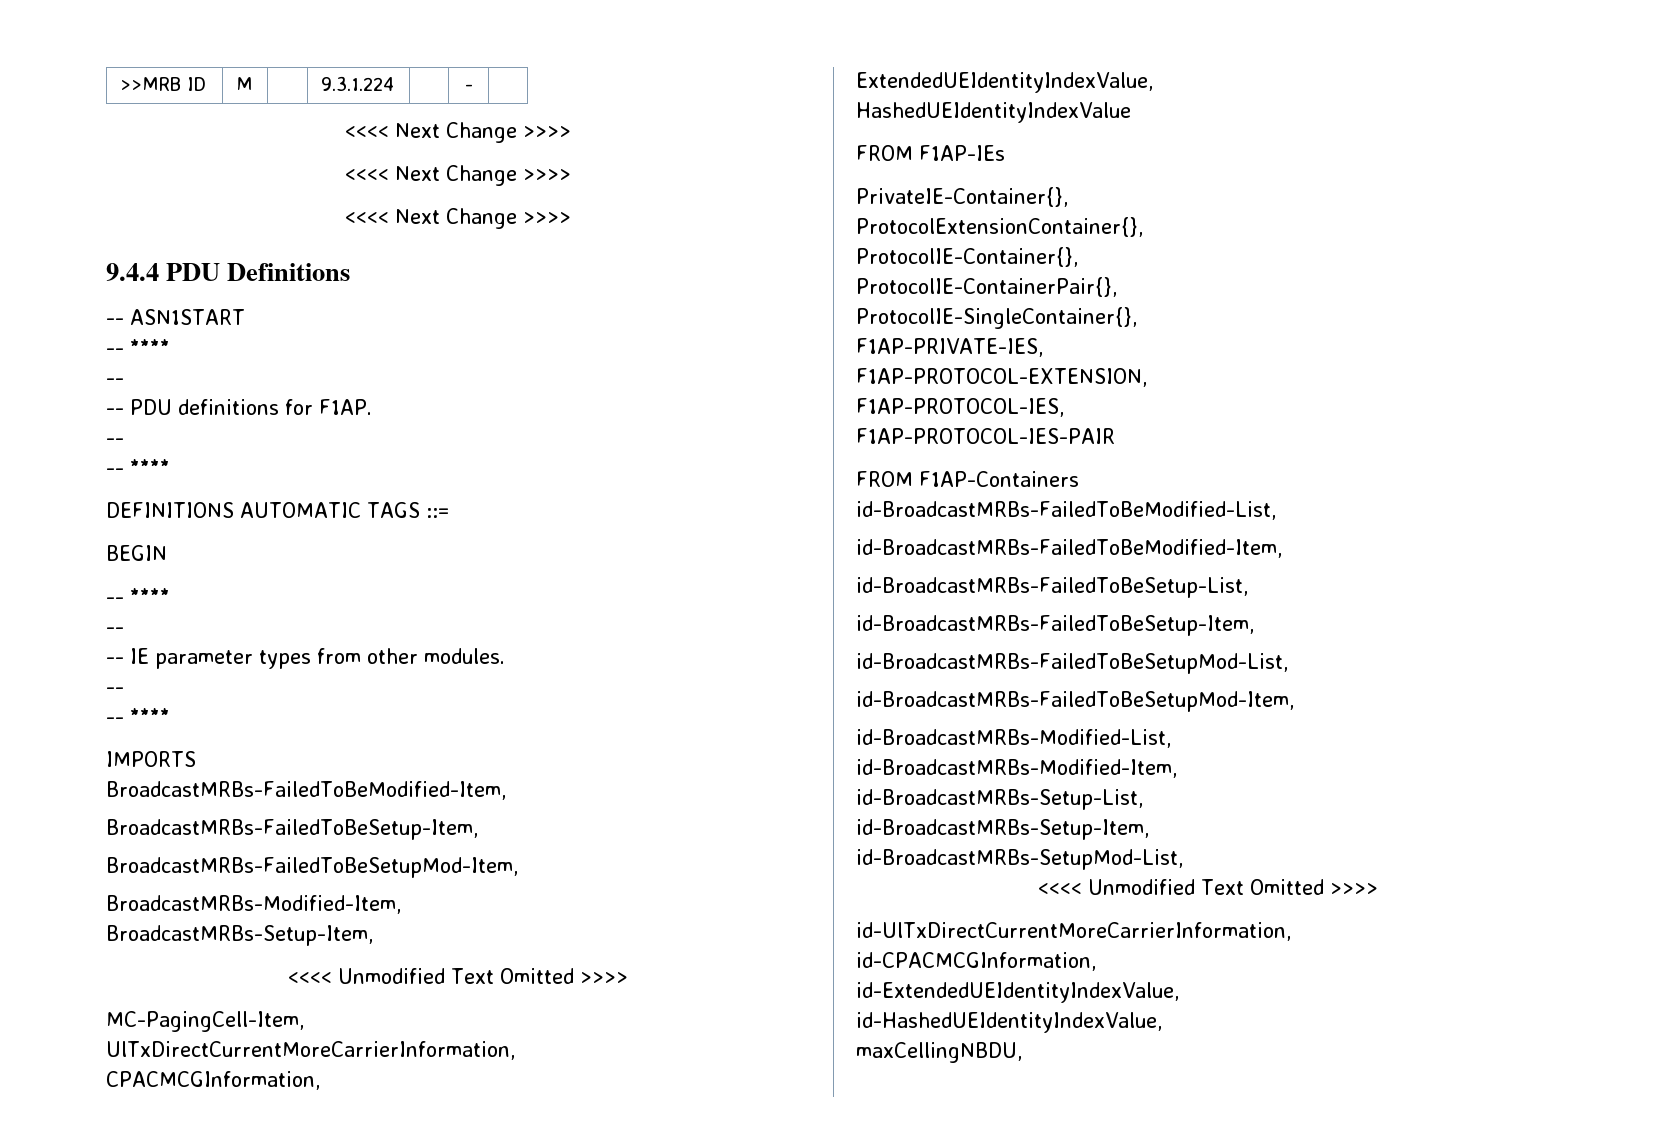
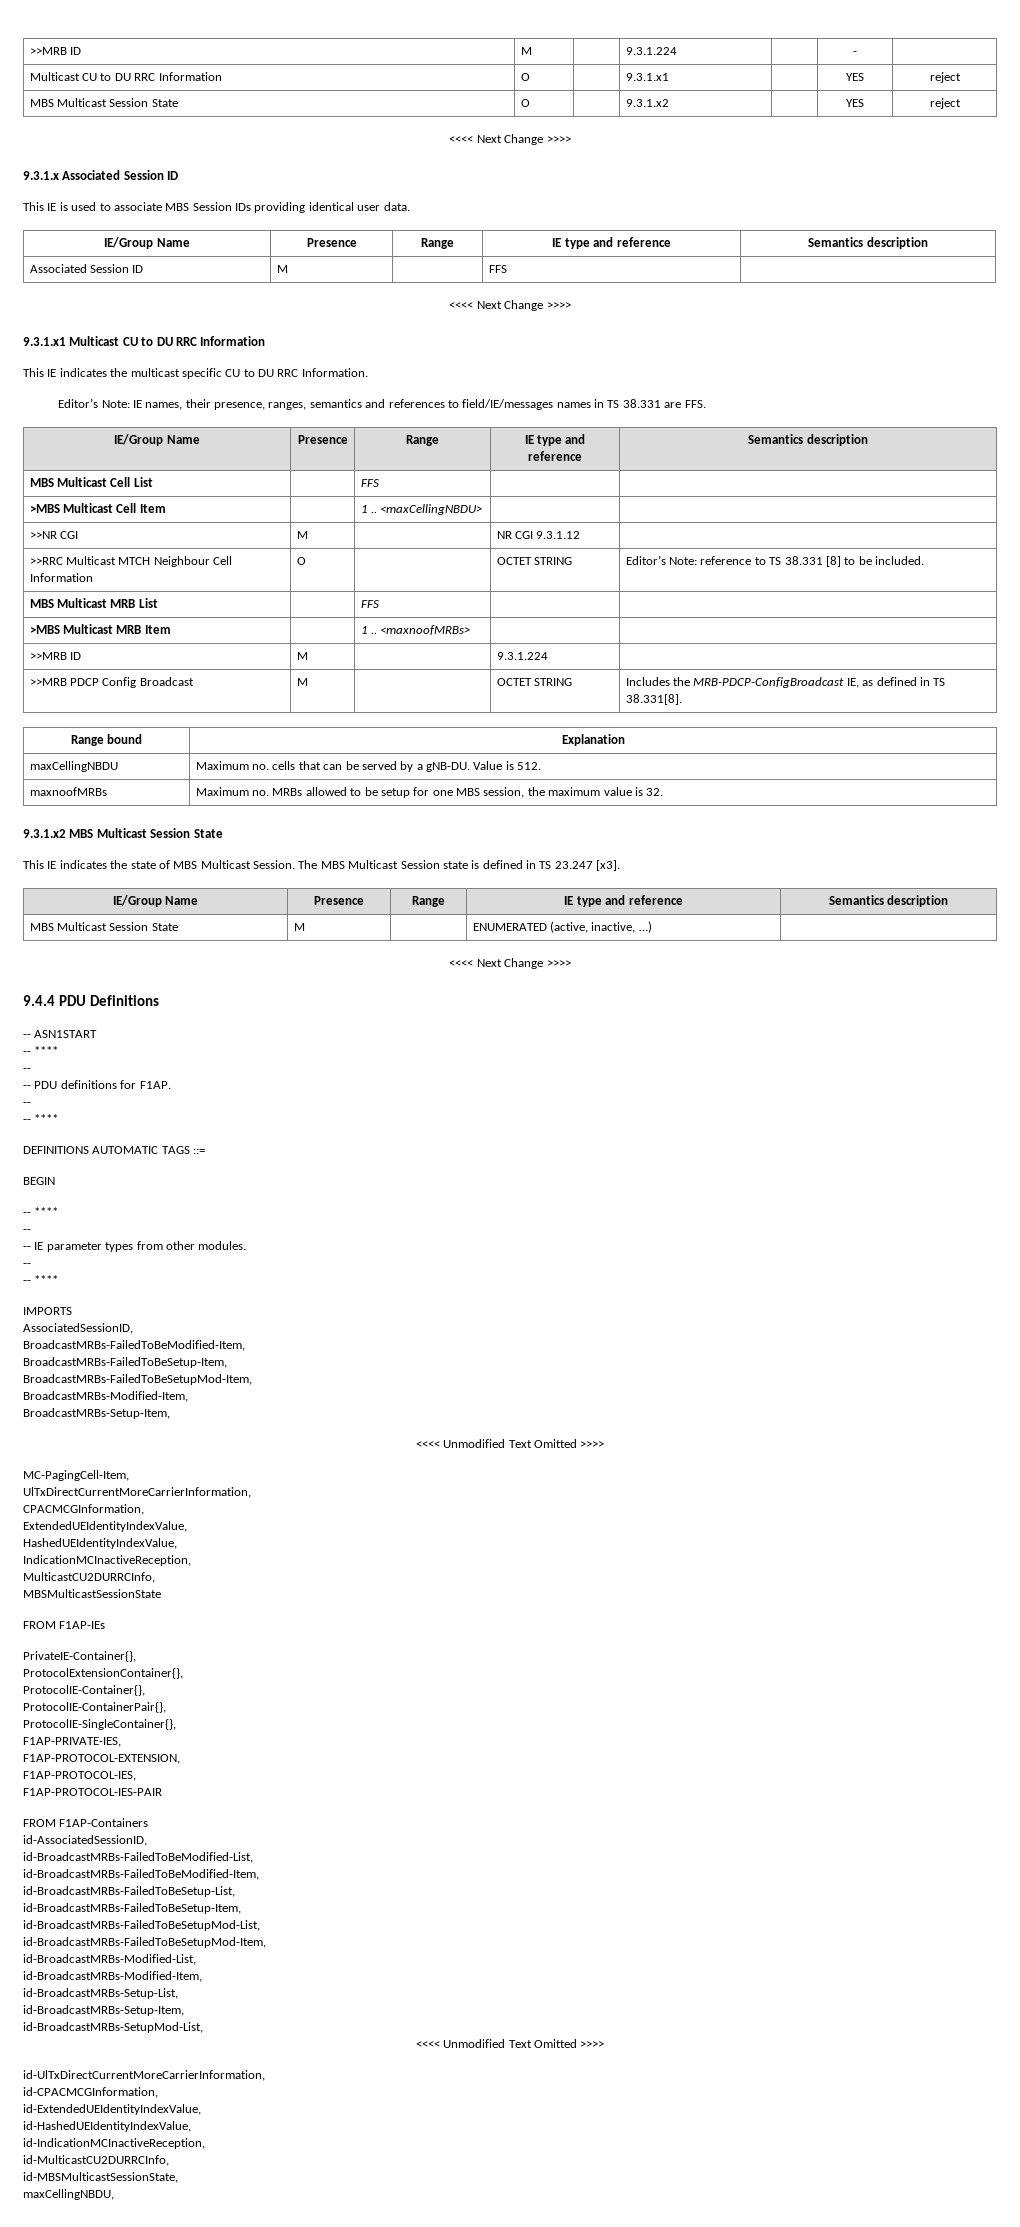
  >>MRB ID | M | | 9.3.1.224 | | - |
+ Multicast CU to DU RRC Information | O | | 9.3.1.x1 | | YES | reject
+ MBS Multicast Session State | O | | 9.3.1.x2 | | YES | reject
  <<<< Next Change >>>>
+ 9.3.1.x Associated Session ID
+ This IE is used to associate MBS Session IDs providing identical user data.
+ IE/Group Name | Presence | Range | IE type and reference | Semantics description
+ Associated Session ID | M | | FFS |
  <<<< Next Change >>>>
+ 9.3.1.x1 Multicast CU to DU RRC Information
+ This IE indicates the multicast specific CU to DU RRC Information.
+ Editor’s Note: IE names, their presence, ranges, semantics and references to field/IE/messages names in TS 38.331 are FFS.
+ IE/Group Name | Presence | Range | IE type and reference | Semantics description
+ MBS Multicast Cell List | | FFS | |
+ >MBS Multicast Cell Item | | 1 .. <maxCellingNBDU> | |
+ >>NR CGI | M | | NR CGI 9.3.1.12 |
+ >>RRC Multicast MTCH Neighbour Cell Information | O | | OCTET STRING | Editor’s Note: reference to TS 38.331 [8] to be included.
+ MBS Multicast MRB List | | FFS | |
+ >MBS Multicast MRB Item | | 1 .. <maxnoofMRBs> | |
+ >>MRB ID | M | | 9.3.1.224 |
+ >>MRB PDCP Config Broadcast | M | | OCTET STRING | Includes the MRB-PDCP-ConfigBroadcast IE, as defined in TS 38.331[8].
+ Range bound | Explanation
+ maxCellingNBDU | Maximum no. cells that can be served by a gNB-DU. Value is 512.
+ maxnoofMRBs | Maximum no. MRBs allowed to be setup for one MBS session, the maximum value is 32.
+ 9.3.1.x2 MBS Multicast Session State
+ This IE indicates the state of MBS Multicast Session. The MBS Multicast Session state is defined in TS 23.247 [x3].
+ IE/Group Name | Presence | Range | IE type and reference | Semantics description
+ MBS Multicast Session State | M | | ENUMERATED (active, inactive, …) |
+ AssociatedSessionID,
- HashedUEIdentityIndexValue
+ HashedUEIdentityIndexValue,
+ IndicationMCInactiveReception,
+ MulticastCU2DURRCInfo,
+ MBSMulticastSessionState
+ id-AssociatedSessionID,
+ id-IndicationMCInactiveReception,
+ id-MulticastCU2DURRCInfo,
+ id-MBSMulticastSessionState,

